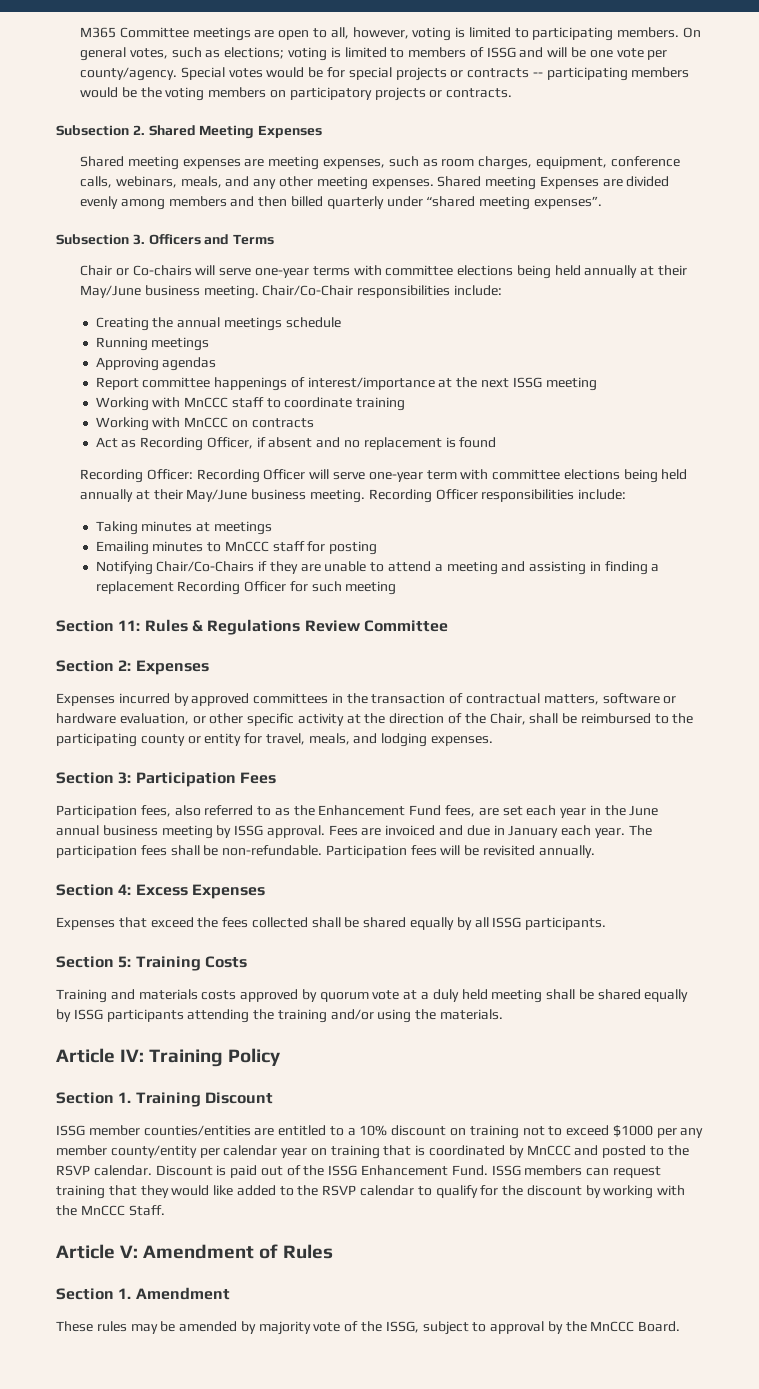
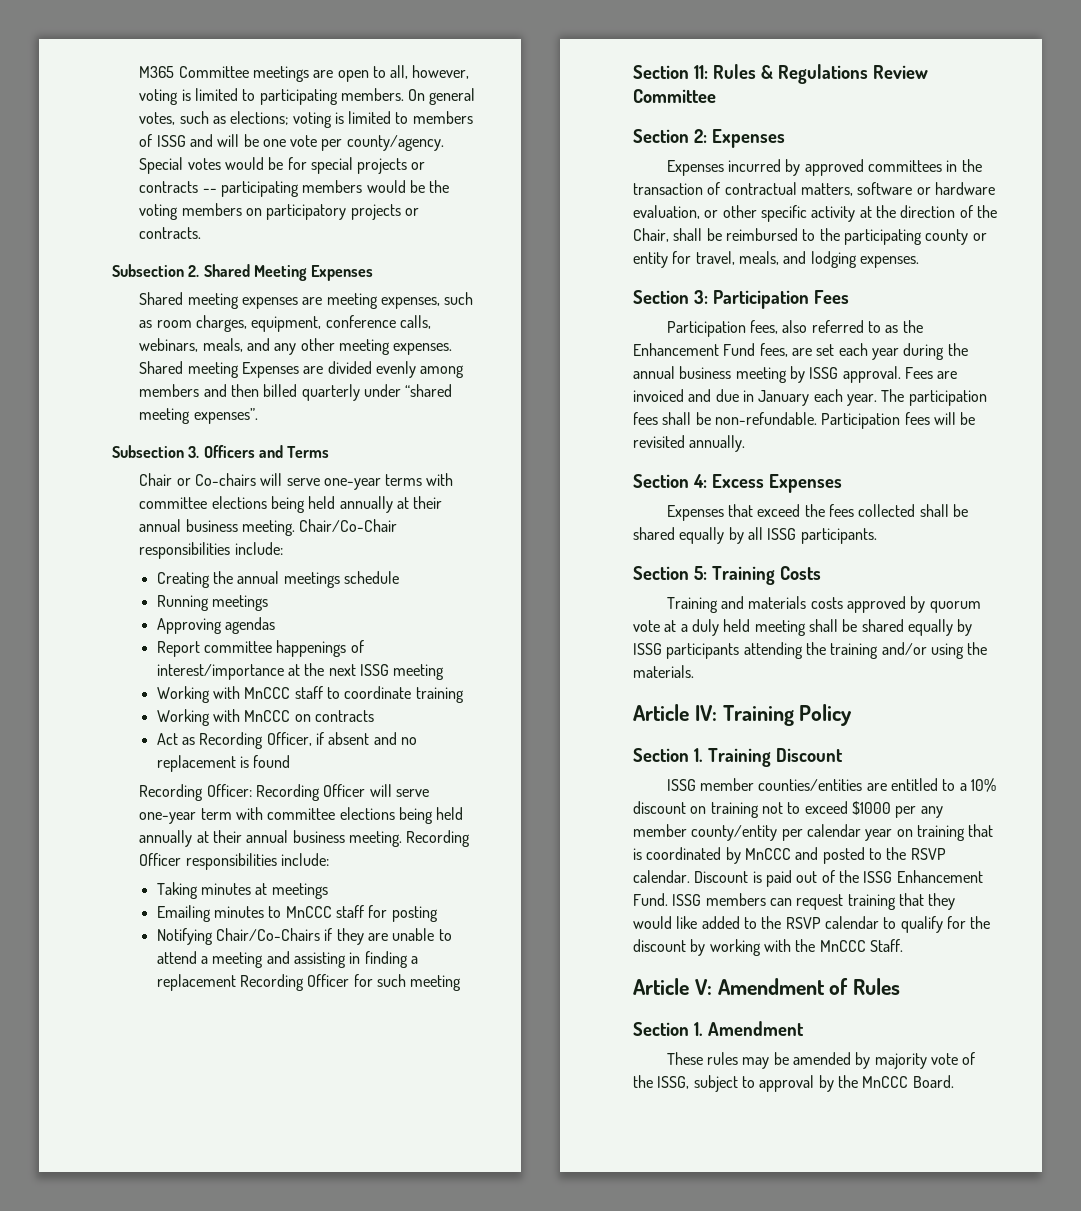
- Chair or Co-chairs will serve one-year terms with committee elections being held annually at their May/June business meeting.
+ Chair or Co-chairs will serve one-year terms with committee elections being held annually at their annual business meeting.
- Recording Officer: Recording Officer will serve one-year term with committee elections being held annually at their May/June business meeting.
+ Recording Officer: Recording Officer will serve one-year term with committee elections being held annually at their annual business meeting.
- Participation fees, also referred to as the Enhancement Fund fees, are set each year in the June annual business meeting by ISSG approval.
+ Participation fees, also referred to as the Enhancement Fund fees, are set each year during the annual business meeting by ISSG approval.

